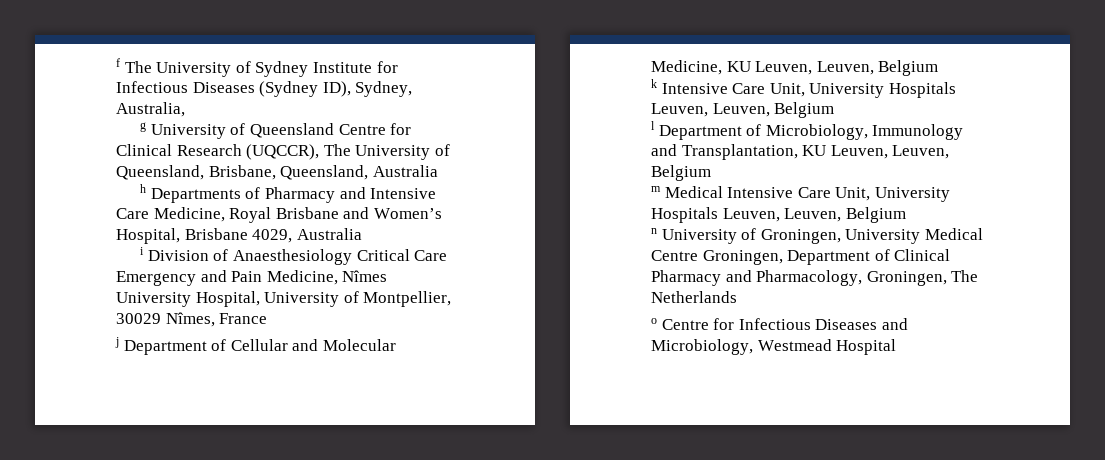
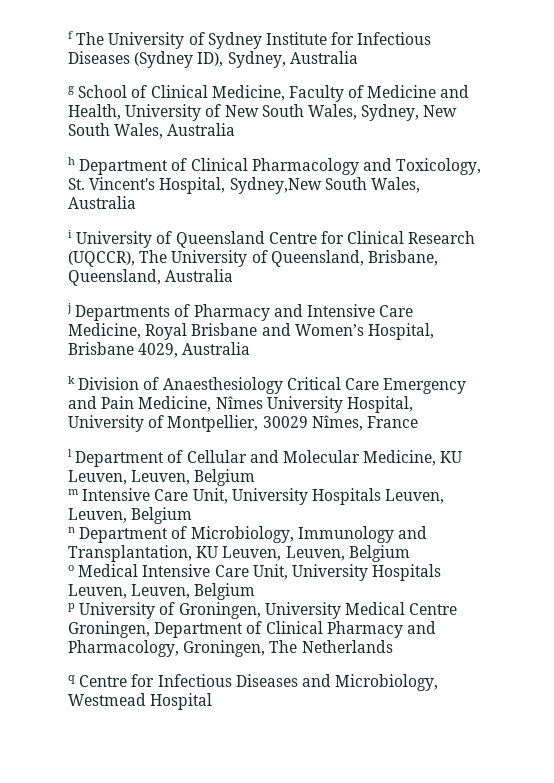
- f The University of Sydney Institute for Infectious Diseases (Sydney ID), Sydney, Australia,
+ f The University of Sydney Institute for Infectious Diseases (Sydney ID), Sydney, Australia
- g University of Queensland Centre for Clinical Research (UQCCR), The University of Queensland, Brisbane, Queensland, Australia
+ g School of Clinical Medicine, Faculty of Medicine and Health, University of New South Wales, Sydney, New South Wales, Australia
+ h Department of Clinical Pharmacology and Toxicology, St. Vincent's Hospital, Sydney,New South Wales, Australia
+ i University of Queensland Centre for Clinical Research (UQCCR), The University of Queensland, Brisbane, Queensland, Australia
- h Departments of Pharmacy and Intensive Care Medicine, Royal Brisbane and Women’s Hospital, Brisbane 4029, Australia
+ j Departments of Pharmacy and Intensive Care Medicine, Royal Brisbane and Women’s Hospital, Brisbane 4029, Australia
- i Division of Anaesthesiology Critical Care Emergency and Pain Medicine, Nîmes University Hospital, University of Montpellier, 30029 Nîmes, France
+ k Division of Anaesthesiology Critical Care Emergency and Pain Medicine, Nîmes University Hospital, University of Montpellier, 30029 Nîmes, France
- j Department of Cellular and Molecular Medicine, KU Leuven, Leuven, Belgium
+ l Department of Cellular and Molecular Medicine, KU Leuven, Leuven, Belgium
- k Intensive Care Unit, University Hospitals Leuven, Leuven, Belgium
- l Department of Microbiology, Immunology and Transplantation, KU Leuven, Leuven, Belgium
+ m Intensive Care Unit, University Hospitals Leuven, Leuven, Belgium
+ n Department of Microbiology, Immunology and Transplantation, KU Leuven, Leuven, Belgium
- m Medical Intensive Care Unit, University Hospitals Leuven, Leuven, Belgium
+ o Medical Intensive Care Unit, University Hospitals Leuven, Leuven, Belgium
- n University of Groningen, University Medical Centre Groningen, Department of Clinical Pharmacy and Pharmacology, Groningen, The Netherlands
+ p University of Groningen, University Medical Centre Groningen, Department of Clinical Pharmacy and Pharmacology, Groningen, The Netherlands
- o Centre for Infectious Diseases and Microbiology, Westmead Hospital
+ q Centre for Infectious Diseases and Microbiology, Westmead Hospital

